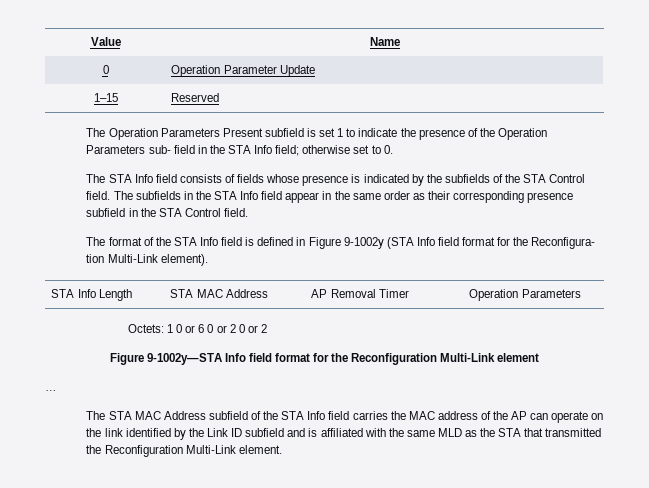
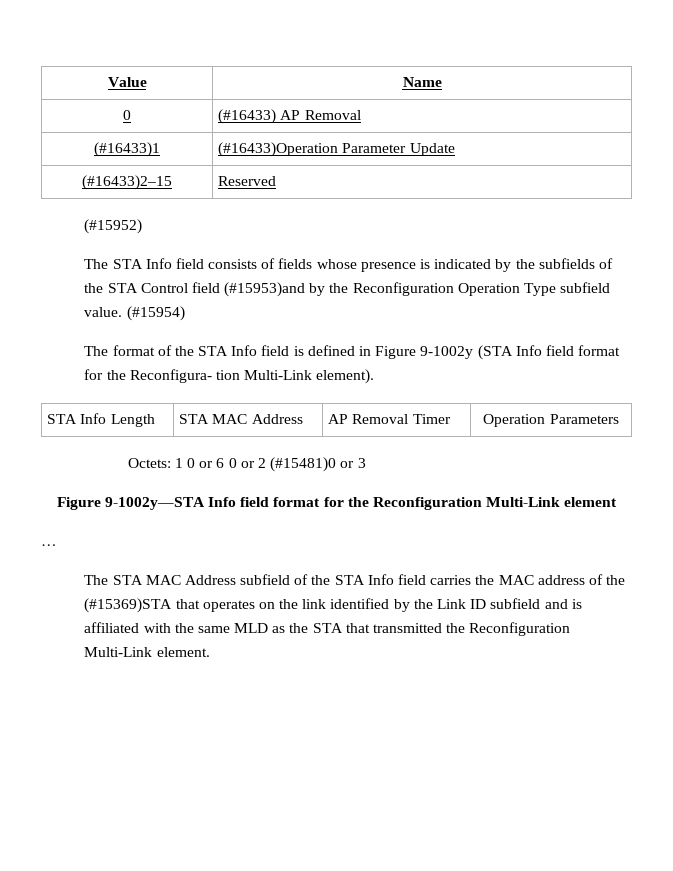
- 0 | Operation Parameter Update
+ 0 | (#16433) AP Removal
+ (#16433)1 | (#16433)Operation Parameter Update
- 1–15 | Reserved
+ (#16433)2–15 | Reserved
- The Operation Parameters Present subfield is set 1 to indicate the presence of the Operation Parameters sub- field in the STA Info field; otherwise set to 0.
+ (#15952)
- The STA Info field consists of fields whose presence is indicated by the subfields of the STA Control field. The subfields in the STA Info field appear in the same order as their corresponding presence subfield in the STA Control field.
+ The STA Info field consists of fields whose presence is indicated by the subfields of the STA Control field (#15953)and by the Reconfiguration Operation Type subfield value. (#15954)
- Octets: 1 0 or 6 0 or 2 0 or 2
+ Octets: 1 0 or 6 0 or 2 (#15481)0 or 3
- The STA MAC Address subfield of the STA Info field carries the MAC address of the AP can operate on the link identified by the Link ID subfield and is affiliated with the same MLD as the STA that transmitted the Reconfiguration Multi-Link element.
+ The STA MAC Address subfield of the STA Info field carries the MAC address of the (#15369)STA that operates on the link identified by the Link ID subfield and is affiliated with the same MLD as the STA that transmitted the Reconfiguration Multi-Link element.

